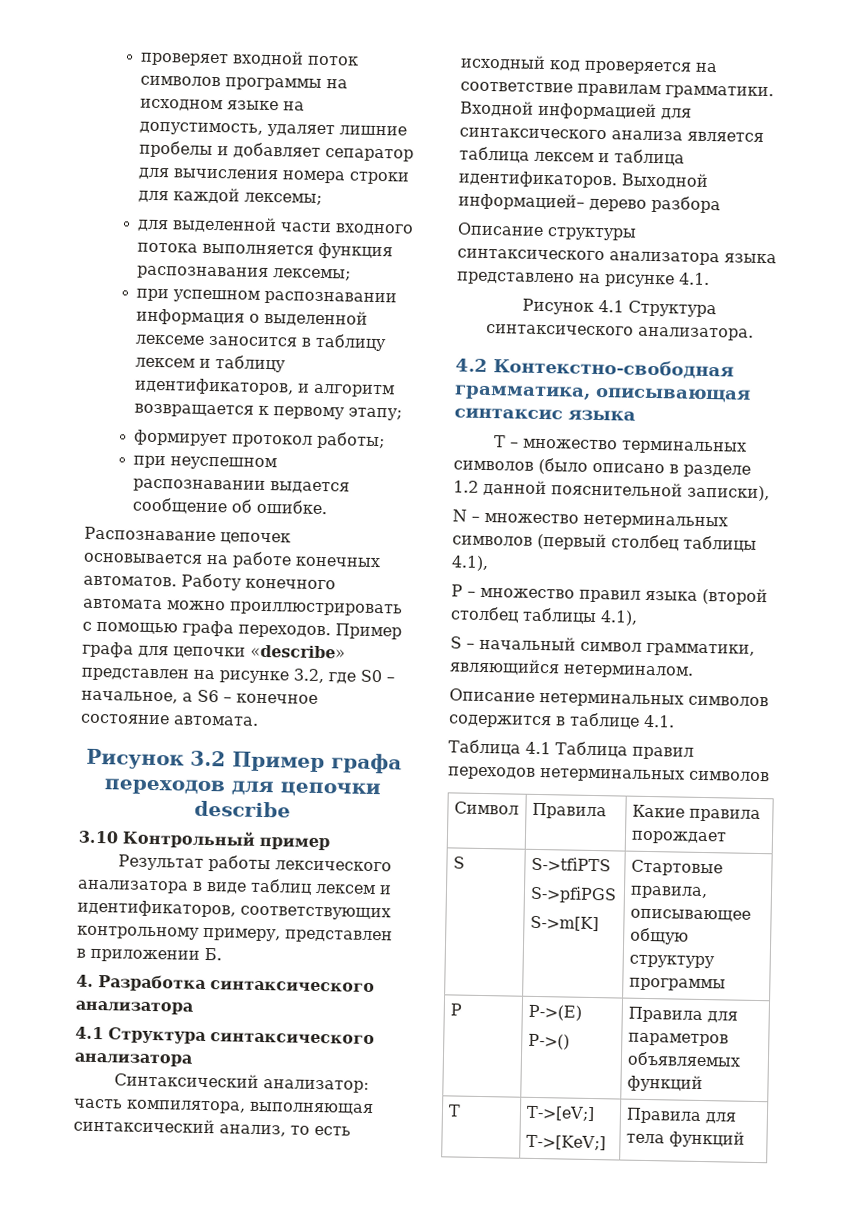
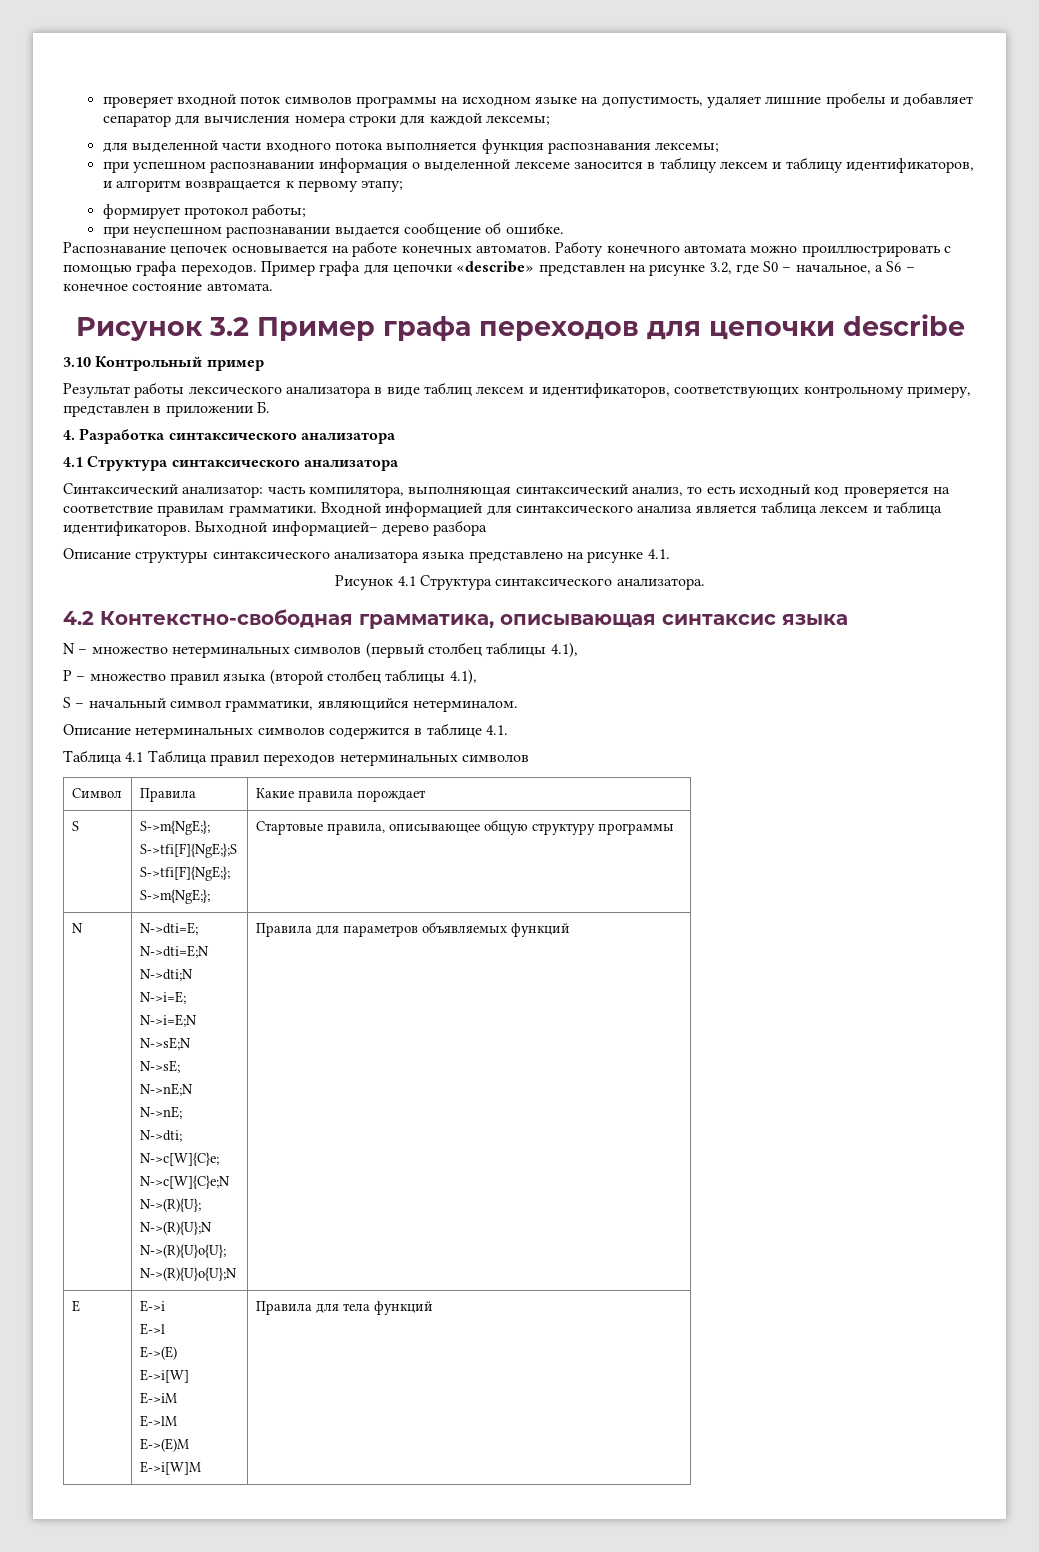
- T – множество терминальных символов (было описано в разделе 1.2 данной пояснительной записки),
- S | S->tfiPTS
- S->pfiPGS
- S->m[K] | Стартовые правила, описывающее общую структуру программы
+ S | S->m{NgE;};
+ S->tfi[F]{NgE;};S
+ S->tfi[F]{NgE;};
+ S->m{NgE;}; | Стартовые правила, описывающее общую структуру программы
- P | P->(E)
- P->() | Правила для параметров объявляемых функций
+ N | N->dti=E;
+ N->dti=E;N
+ N->dti;N
+ N->i=E;
+ N->i=E;N
+ N->sE;N
+ N->sE;
+ N->nE;N
+ N->nE;
+ N->dti;
+ N->c[W]{C}e;
+ N->c[W]{C}e;N
+ N->(R){U};
+ N->(R){U};N
+ N->(R){U}o{U};
+ N->(R){U}o{U};N | Правила для параметров объявляемых функций
- T | T->[eV;]
- T->[KeV;] | Правила для тела функций
+ E | E->i
+ E->l
+ E->(E)
+ E->i[W]
+ E->iM
+ E->lM
+ E->(E)M
+ E->i[W]M | Правила для тела функций

